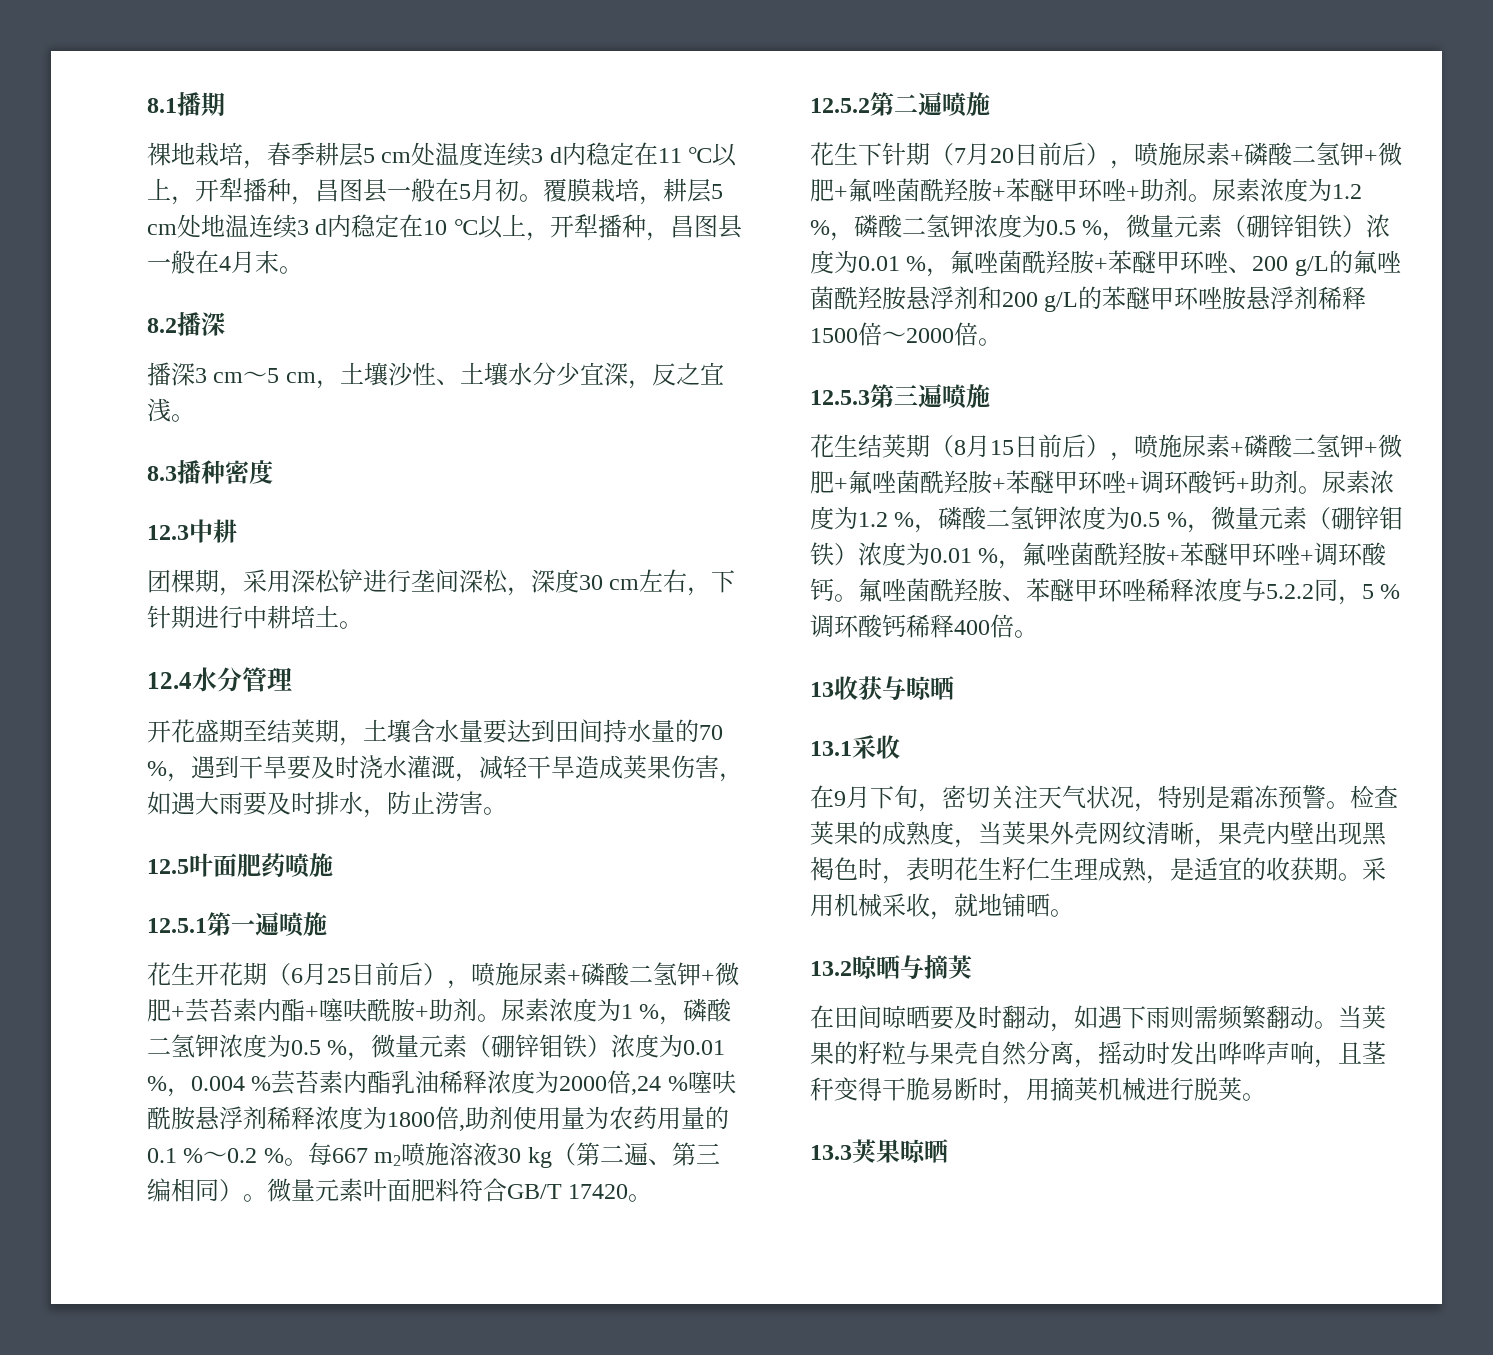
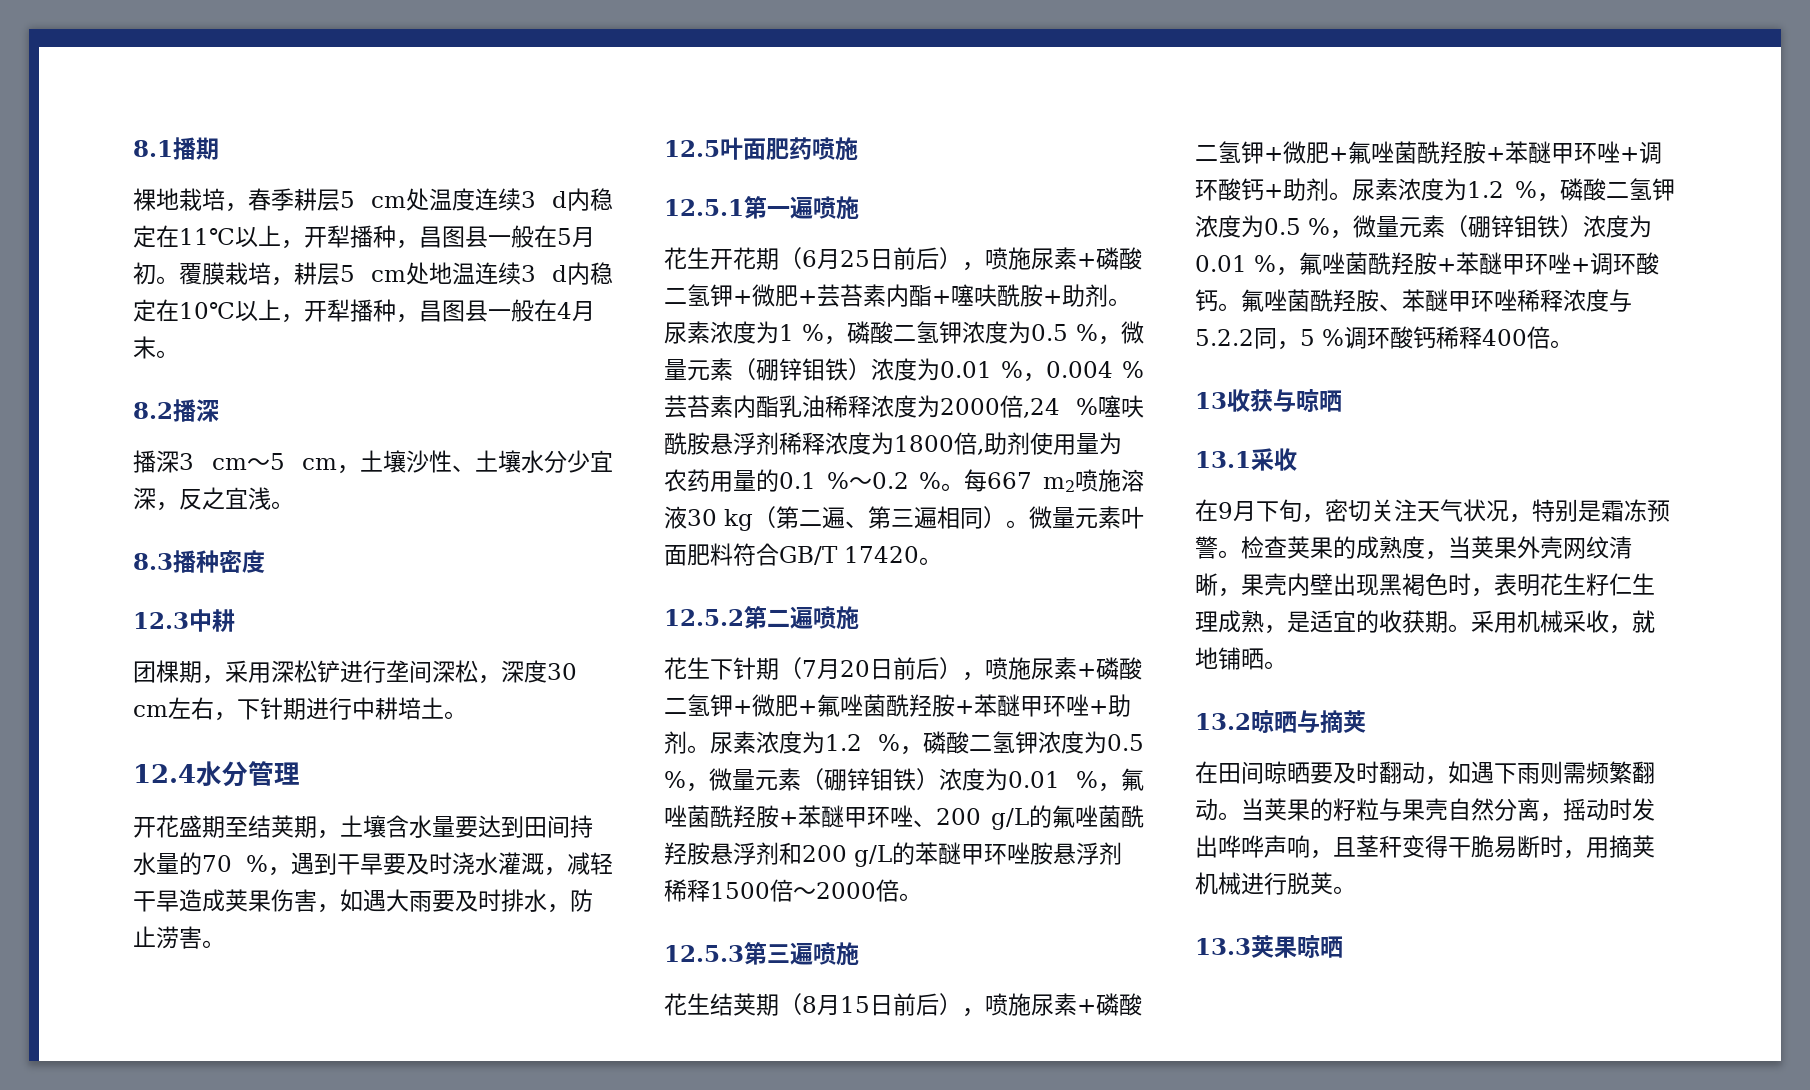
- 裸地栽培，春季耕层5 cm处温度连续3 d内稳定在11 ℃以上，开犁播种，昌图县一般在5月初。
+ 裸地栽培，春季耕层5 cm处温度连续3 d内稳定在11℃以上，开犁播种，昌图县一般在5月初。
- 覆膜栽培，耕层5 cm处地温连续3 d内稳定在10 ℃以上，开犁播种，昌图县一般在4月末。
+ 覆膜栽培，耕层5 cm处地温连续3 d内稳定在10℃以上，开犁播种，昌图县一般在4月末。
- 每667 m2喷施溶液30 kg（第二遍、第三编相同）。
+ 每667 m2喷施溶液30 kg（第二遍、第三遍相同）。

